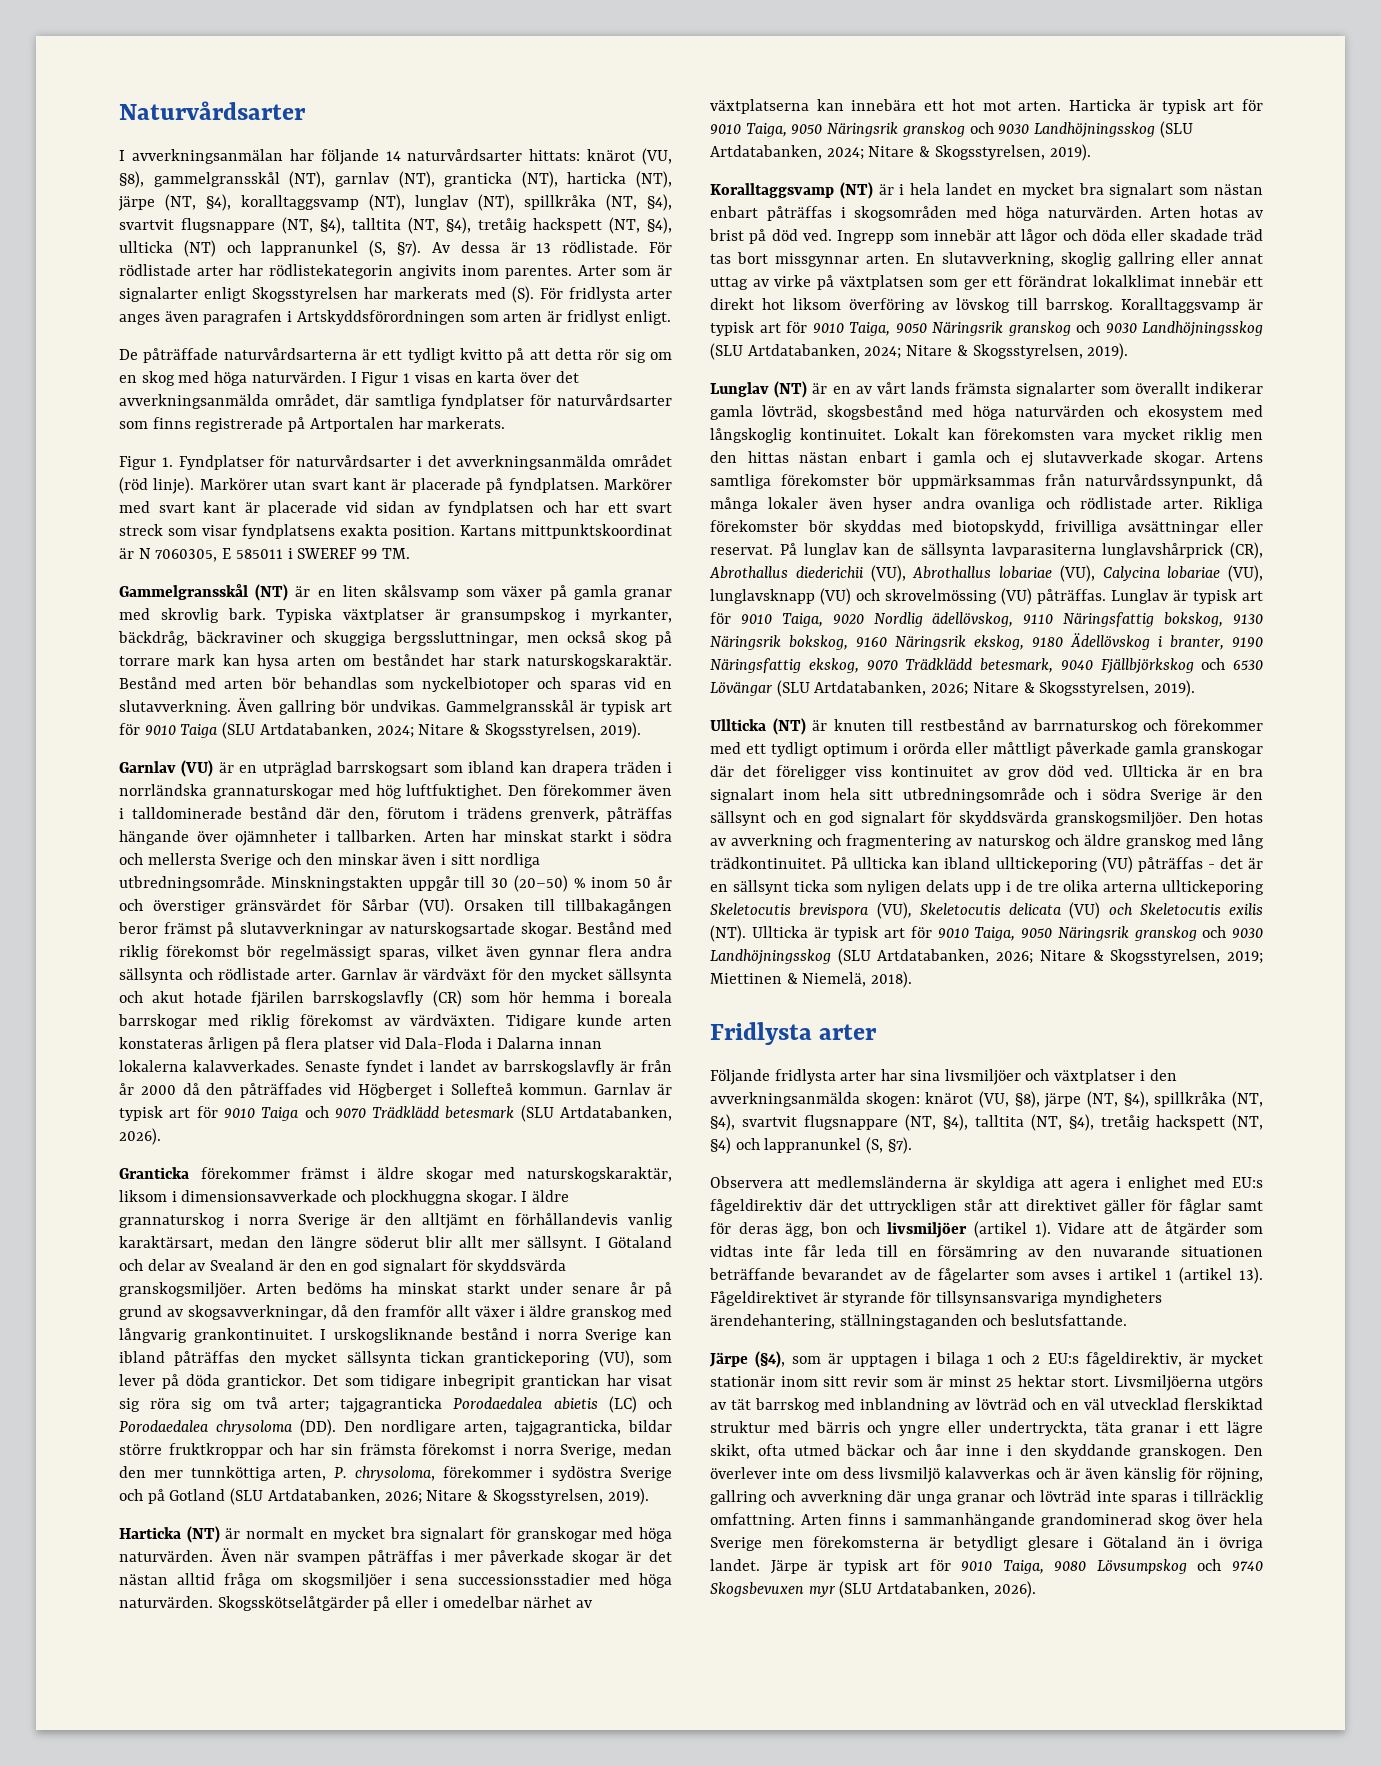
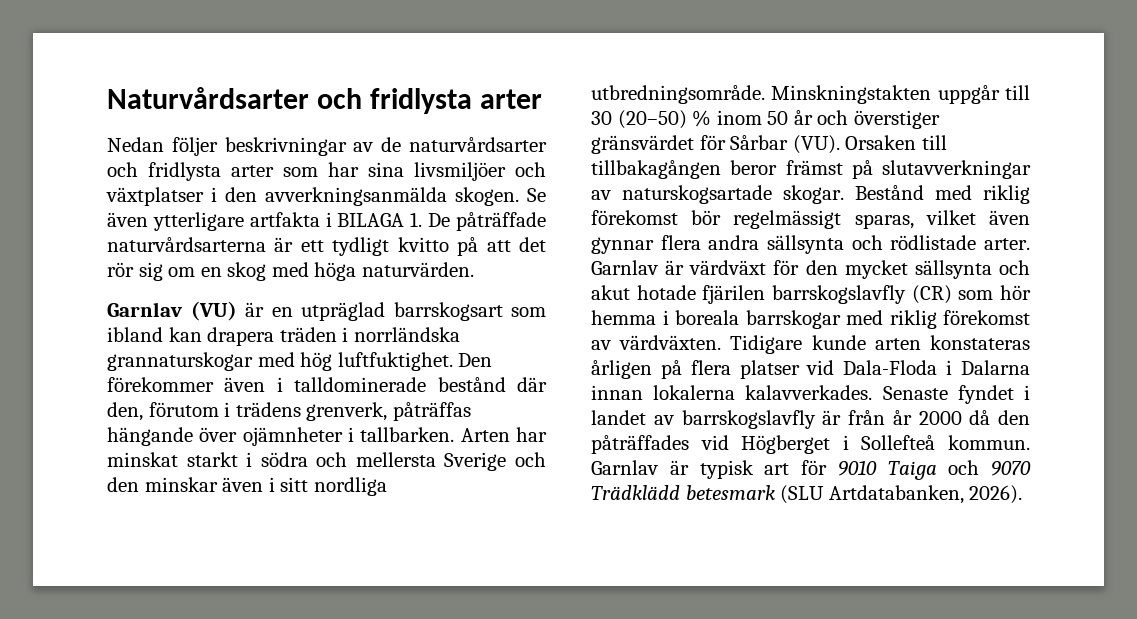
- Naturvårdsarter
- I avverkningsanmälan har följande 14 naturvårdsarter hittats: knärot (VU, §8), gammelgransskål (NT), garnlav (NT), granticka (NT), harticka (NT), järpe (NT, §4), koralltaggsvamp (NT), lunglav (NT), spillkråka (NT, §4), svartvit flugsnappare (NT, §4), talltita (NT, §4), tretåig hackspett (NT, §4), ullticka (NT) och lappranunkel (S, §7). Av dessa är 13 rödlistade. För rödlistade arter har rödlistekategorin angivits inom parentes. Arter som är signalarter enligt Skogsstyrelsen har markerats med (S). För fridlysta arter anges även paragrafen i Artskyddsförordningen som arten är fridlyst enligt.
- De påträffade naturvårdsarterna är ett tydligt kvitto på att detta rör sig om en skog med höga naturvärden. I Figur 1 visas en karta över det avverkningsanmälda området, där samtliga fyndplatser för naturvårdsarter som finns registrerade på Artportalen har markerats.
- Figur 1. Fyndplatser för naturvårdsarter i det avverkningsanmälda området (röd linje). Markörer utan svart kant är placerade på fyndplatsen. Markörer med svart kant är placerade vid sidan av fyndplatsen och har ett svart streck som visar fyndplatsens exakta position. Kartans mittpunktskoordinat är N 7060305, E 585011 i SWEREF 99 TM.
- Gammelgransskål (NT) är en liten skålsvamp som växer på gamla granar med skrovlig bark. Typiska växtplatser är gransumpskog i myrkanter, bäckdråg, bäckraviner och skuggiga bergssluttningar, men också skog på torrare mark kan hysa arten om beståndet har stark naturskogskaraktär. Bestånd med arten bör behandlas som nyckelbiotoper och sparas vid en slutavverkning. Även gallring bör undvikas. Gammelgransskål är typisk art för 9010 Taiga (SLU Artdatabanken, 2024; Nitare & Skogsstyrelsen, 2019).
+ Naturvårdsarter och fridlysta arter
+ Nedan följer beskrivningar av de naturvårdsarter och fridlysta arter som har sina livsmiljöer och växtplatser i den avverkningsanmälda skogen. Se även ytterligare artfakta i BILAGA 1. De påträffade naturvårdsarterna är ett tydligt kvitto på att det rör sig om en skog med höga naturvärden.
- Granticka förekommer främst i äldre skogar med naturskogskaraktär, liksom i dimensionsavverkade och plockhuggna skogar. I äldre grannaturskog i norra Sverige är den alltjämt en förhållandevis vanlig karaktärsart, medan den längre söderut blir allt mer sällsynt. I Götaland och delar av Svealand är den en god signalart för skyddsvärda granskogsmiljöer. Arten bedöms ha minskat starkt under senare år på grund av skogsavverkningar, då den framför allt växer i äldre granskog med långvarig grankontinuitet. I urskogsliknande bestånd i norra Sverige kan ibland påträffas den mycket sällsynta tickan grantickeporing (VU), som lever på döda grantickor. Det som tidigare inbegripit grantickan har visat sig röra sig om två arter; tajgagranticka Porodaedalea abietis (LC) och Porodaedalea chrysoloma (DD). Den nordligare arten, tajgagranticka, bildar större fruktkroppar och har sin främsta förekomst i norra Sverige, medan den mer tunnköttiga arten, P. chrysoloma, förekommer i sydöstra Sverige och på Gotland (SLU Artdatabanken, 2026; Nitare & Skogsstyrelsen, 2019).
- Harticka (NT) är normalt en mycket bra signalart för granskogar med höga naturvärden. Även när svampen påträffas i mer påverkade skogar är det nästan alltid fråga om skogsmiljöer i sena successionsstadier med höga naturvärden. Skogsskötselåtgärder på eller i omedelbar närhet av växtplatserna kan innebära ett hot mot arten. Harticka är typisk art för 9010 Taiga, 9050 Näringsrik granskog och 9030 Landhöjningsskog (SLU Artdatabanken, 2024; Nitare & Skogsstyrelsen, 2019).
- Koralltaggsvamp (NT) är i hela landet en mycket bra signalart som nästan enbart påträffas i skogsområden med höga naturvärden. Arten hotas av brist på död ved. Ingrepp som innebär att lågor och döda eller skadade träd tas bort missgynnar arten. En slutavverkning, skoglig gallring eller annat uttag av virke på växtplatsen som ger ett förändrat lokalklimat innebär ett direkt hot liksom överföring av lövskog till barrskog. Koralltaggsvamp är typisk art för 9010 Taiga, 9050 Näringsrik granskog och 9030 Landhöjningsskog (SLU Artdatabanken, 2024; Nitare & Skogsstyrelsen, 2019).
- Lunglav (NT) är en av vårt lands främsta signalarter som överallt indikerar gamla lövträd, skogsbestånd med höga naturvärden och ekosystem med långskoglig kontinuitet. Lokalt kan förekomsten vara mycket riklig men den hittas nästan enbart i gamla och ej slutavverkade skogar. Artens samtliga förekomster bör uppmärksammas från naturvårdssynpunkt, då många lokaler även hyser andra ovanliga och rödlistade arter. Rikliga förekomster bör skyddas med biotopskydd, frivilliga avsättningar eller reservat. På lunglav kan de sällsynta lavparasiterna lunglavshårprick (CR), Abrothallus diederichii (VU), Abrothallus lobariae (VU), Calycina lobariae (VU), lunglavsknapp (VU) och skrovelmössing (VU) påträffas. Lunglav är typisk art för 9010 Taiga, 9020 Nordlig ädellövskog, 9110 Näringsfattig bokskog, 9130 Näringsrik bokskog, 9160 Näringsrik ekskog, 9180 Ädellövskog i branter, 9190 Näringsfattig ekskog, 9070 Trädklädd betesmark, 9040 Fjällbjörkskog och 6530 Lövängar (SLU Artdatabanken, 2026; Nitare & Skogsstyrelsen, 2019).
- Ullticka (NT) är knuten till restbestånd av barrnaturskog och förekommer med ett tydligt optimum i orörda eller måttligt påverkade gamla granskogar där det föreligger viss kontinuitet av grov död ved. Ullticka är en bra signalart inom hela sitt utbredningsområde och i södra Sverige är den sällsynt och en god signalart för skyddsvärda granskogsmiljöer. Den hotas av avverkning och fragmentering av naturskog och äldre granskog med lång trädkontinuitet. På ullticka kan ibland ulltickeporing (VU) påträffas - det är en sällsynt ticka som nyligen delats upp i de tre olika arterna ulltickeporing Skeletocutis brevispora (VU), Skeletocutis delicata (VU) och Skeletocutis exilis (NT). Ullticka är typisk art för 9010 Taiga, 9050 Näringsrik granskog och 9030 Landhöjningsskog (SLU Artdatabanken, 2026; Nitare & Skogsstyrelsen, 2019; Miettinen & Niemelä, 2018).
- Fridlysta arter
- Följande fridlysta arter har sina livsmiljöer och växtplatser i den avverkningsanmälda skogen: knärot (VU, §8), järpe (NT, §4), spillkråka (NT, §4), svartvit flugsnappare (NT, §4), talltita (NT, §4), tretåig hackspett (NT, §4) och lappranunkel (S, §7).
- Observera att medlemsländerna är skyldiga att agera i enlighet med EU:s fågeldirektiv där det uttryckligen står att direktivet gäller för fåglar samt för deras ägg, bon och livsmiljöer (artikel 1). Vidare att de åtgärder som vidtas inte får leda till en försämring av den nuvarande situationen beträffande bevarandet av de fågelarter som avses i artikel 1 (artikel 13). Fågeldirektivet är styrande för tillsynsansvariga myndigheters ärendehantering, ställningstaganden och beslutsfattande.
- Järpe (§4), som är upptagen i bilaga 1 och 2 EU:s fågeldirektiv, är mycket stationär inom sitt revir som är minst 25 hektar stort. Livsmiljöerna utgörs av tät barrskog med inblandning av lövträd och en väl utvecklad flerskiktad struktur med bärris och yngre eller undertryckta, täta granar i ett lägre skikt, ofta utmed bäckar och åar inne i den skyddande granskogen. Den överlever inte om dess livsmiljö kalavverkas och är även känslig för röjning, gallring och avverkning där unga granar och lövträd inte sparas i tillräcklig omfattning. Arten finns i sammanhängande grandominerad skog över hela Sverige men förekomsterna är betydligt glesare i Götaland än i övriga landet. Järpe är typisk art för 9010 Taiga, 9080 Lövsumpskog och 9740 Skogsbevuxen myr (SLU Artdatabanken, 2026).

